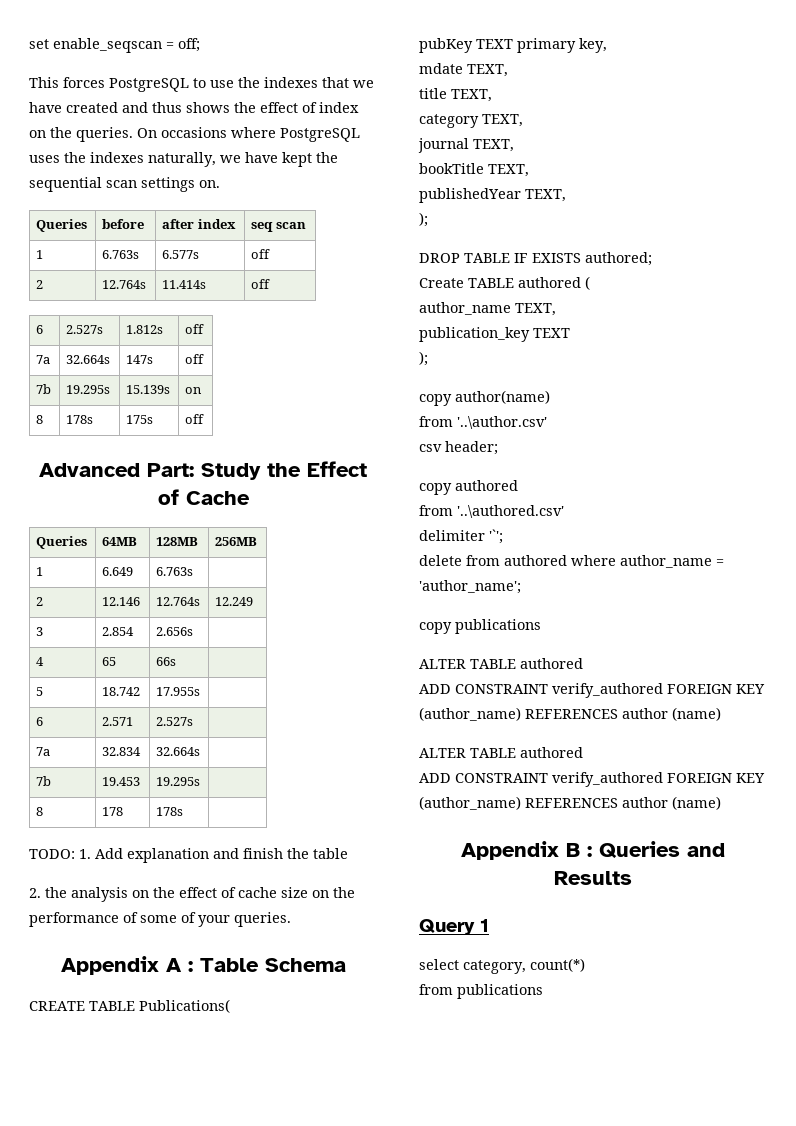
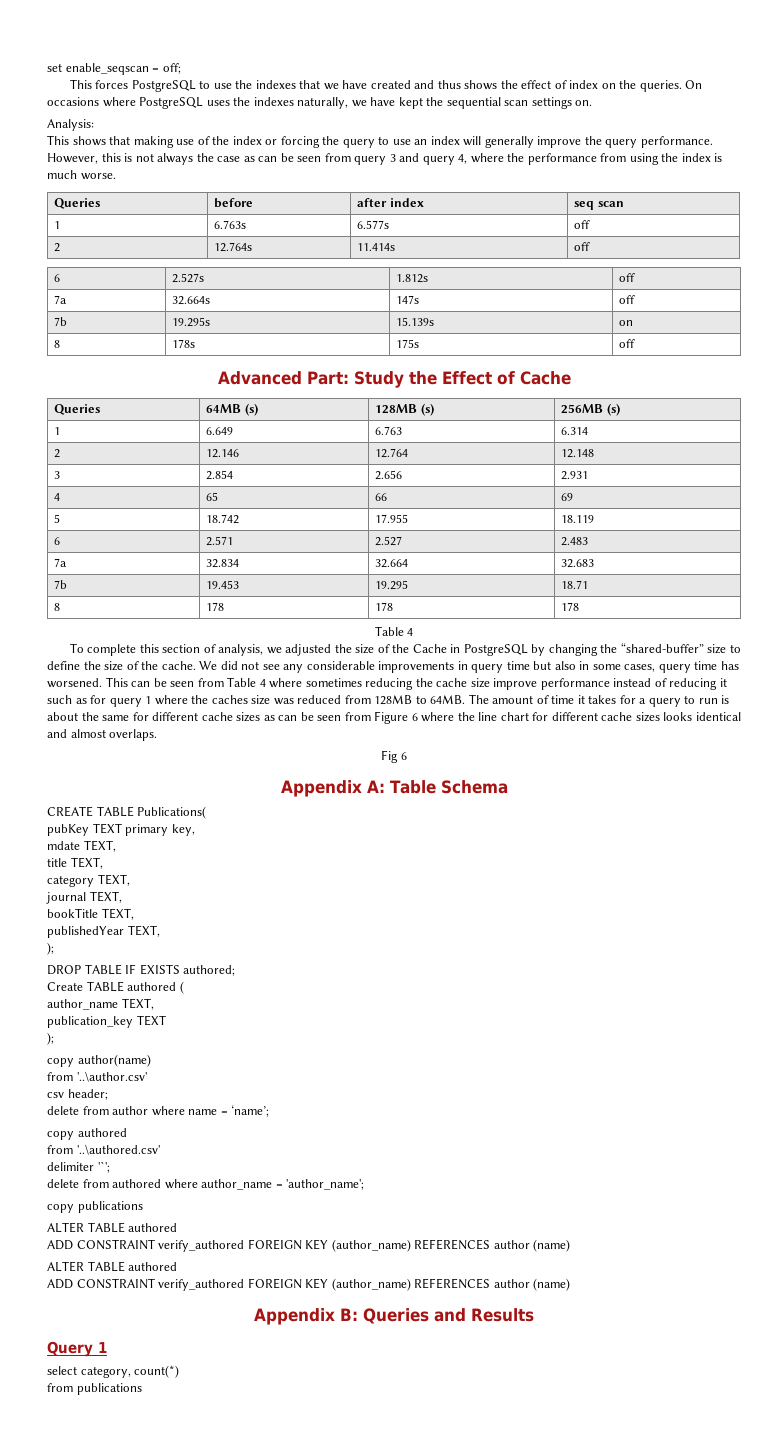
+ Analysis:
+ This shows that making use of the index or forcing the query to use an index will generally improve the query performance. However, this is not always the case as can be seen from query 3 and query 4, where the performance from using the index is much worse.
- Queries | 64MB | 128MB | 256MB
+ Queries | 64MB (s) | 128MB (s) | 256MB (s)
- 1 | 6.649 | 6.763s |
+ 1 | 6.649 | 6.763 | 6.314
- 2 | 12.146 | 12.764s | 12.249
+ 2 | 12.146 | 12.764 | 12.148
- 3 | 2.854 | 2.656s |
+ 3 | 2.854 | 2.656 | 2.931
- 4 | 65 | 66s |
+ 4 | 65 | 66 | 69
- 5 | 18.742 | 17.955s |
+ 5 | 18.742 | 17.955 | 18.119
- 6 | 2.571 | 2.527s |
+ 6 | 2.571 | 2.527 | 2.483
- 7a | 32.834 | 32.664s |
+ 7a | 32.834 | 32.664 | 32.683
- 7b | 19.453 | 19.295s |
+ 7b | 19.453 | 19.295 | 18.71
- 8 | 178 | 178s |
- TODO: 1. Add explanation and finish the table
- 2. the analysis on the effect of cache size on the performance of some of your queries.
- Appendix A : Table Schema
+ 8 | 178 | 178 | 178
+ Table 4
+ To complete this section of analysis, we adjusted the size of the Cache in PostgreSQL by changing the “shared-buffer” size to define the size of the cache. We did not see any considerable improvements in query time but also in some cases, query time has worsened. This can be seen from Table 4 where sometimes reducing the cache size improve performance instead of reducing it such as for query 1 where the caches size was reduced from 128MB to 64MB. The amount of time it takes for a query to run is about the same for different cache sizes as can be seen from Figure 6 where the line chart for different cache sizes looks identical and almost overlaps.
+ Fig 6
+ Appendix A: Table Schema
+ delete from author where name = ‘name’;
- Appendix B : Queries and Results
+ Appendix B: Queries and Results

